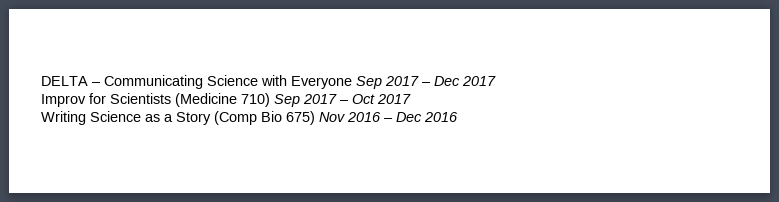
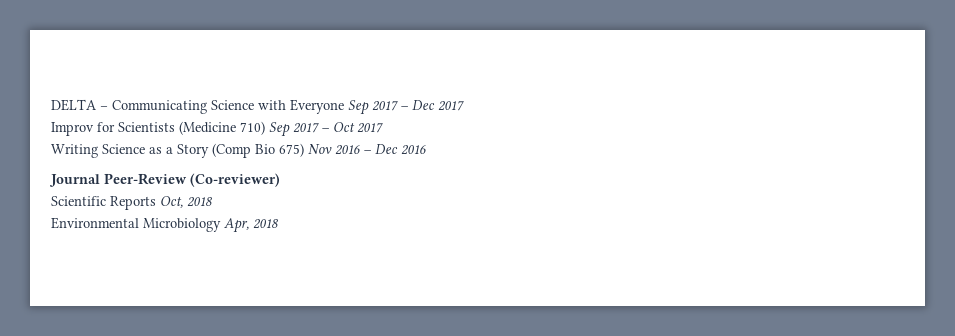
+ Journal Peer-Review (Co-reviewer)
+ Scientific Reports Oct, 2018
+ Environmental Microbiology Apr, 2018

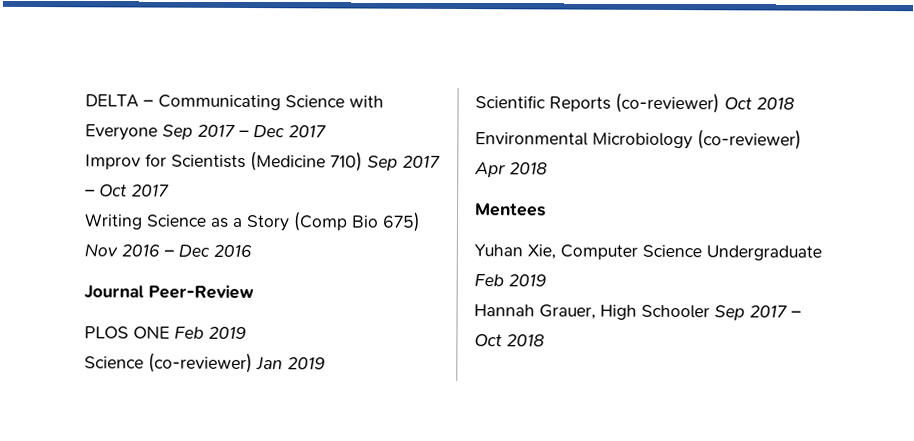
- Journal Peer-Review (Co-reviewer)
+ Journal Peer-Review
+ PLOS ONE Feb 2019
+ Science (co-reviewer) Jan 2019
- Scientific Reports Oct, 2018
+ Scientific Reports (co-reviewer) Oct 2018
- Environmental Microbiology Apr, 2018
+ Environmental Microbiology (co-reviewer) Apr 2018
+ Mentees
+ Yuhan Xie, Computer Science Undergraduate Feb 2019
+ Hannah Grauer, High Schooler Sep 2017 – Oct 2018

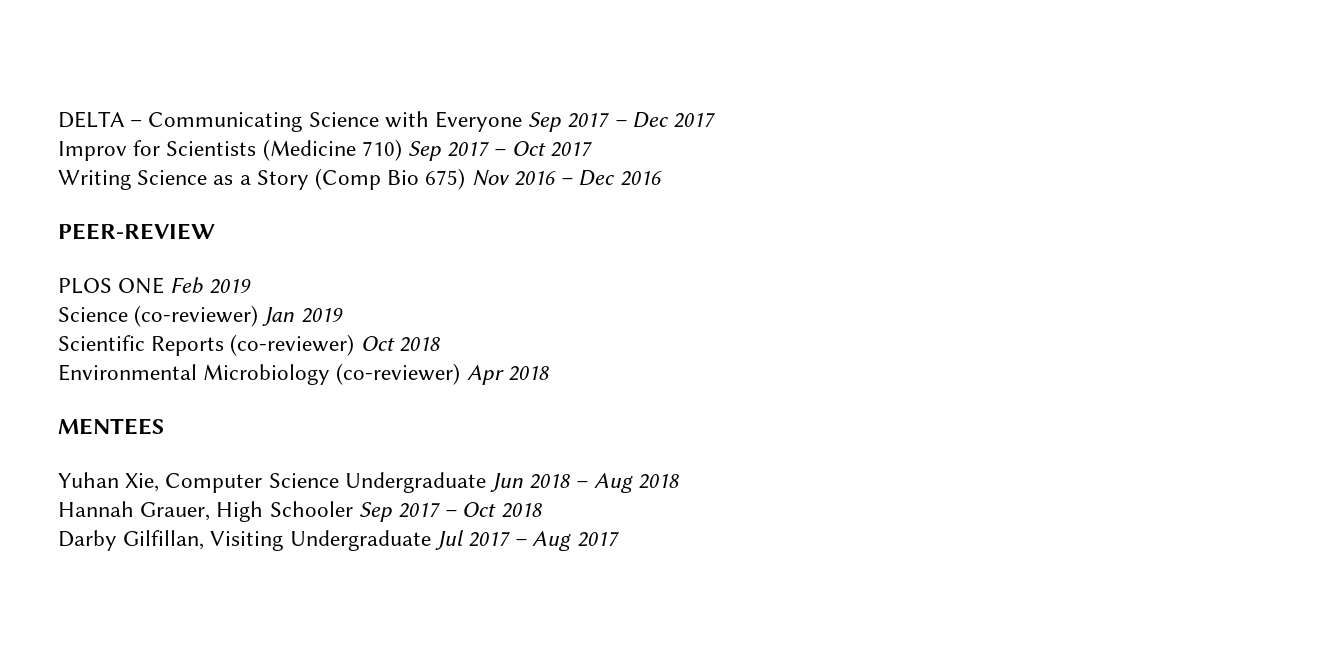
- Journal Peer-Review
+ PEER-REVIEW
- Mentees
+ MENTEES
- Yuhan Xie, Computer Science Undergraduate Feb 2019
+ Yuhan Xie, Computer Science Undergraduate Jun 2018 – Aug 2018
+ Darby Gilfillan, Visiting Undergraduate Jul 2017 – Aug 2017

